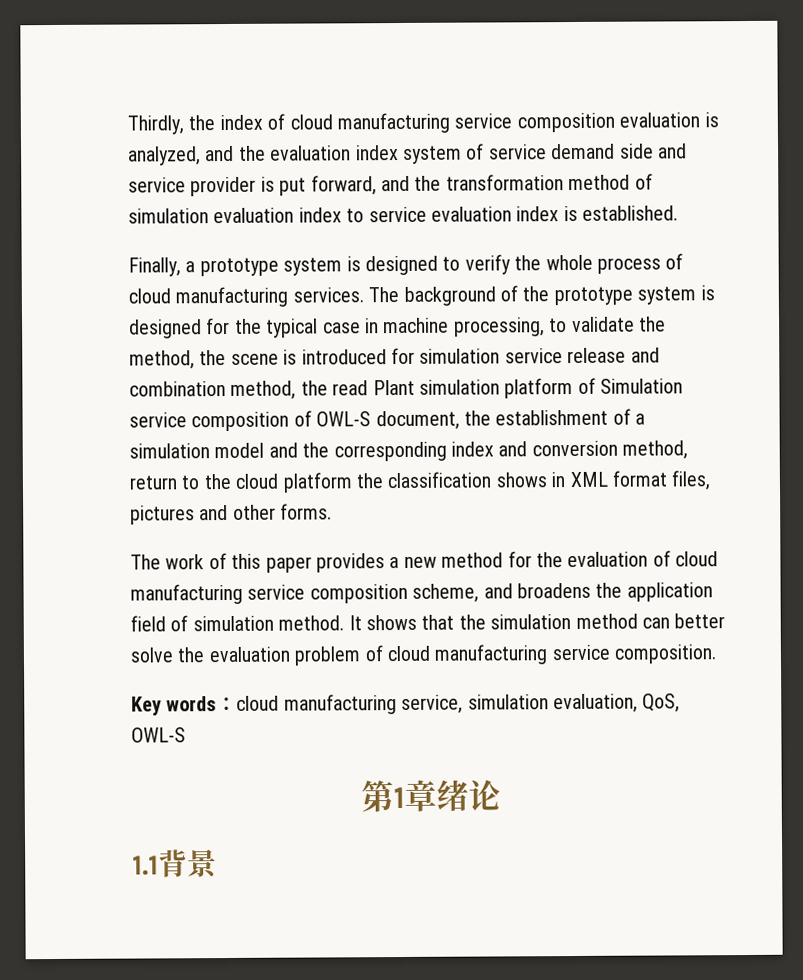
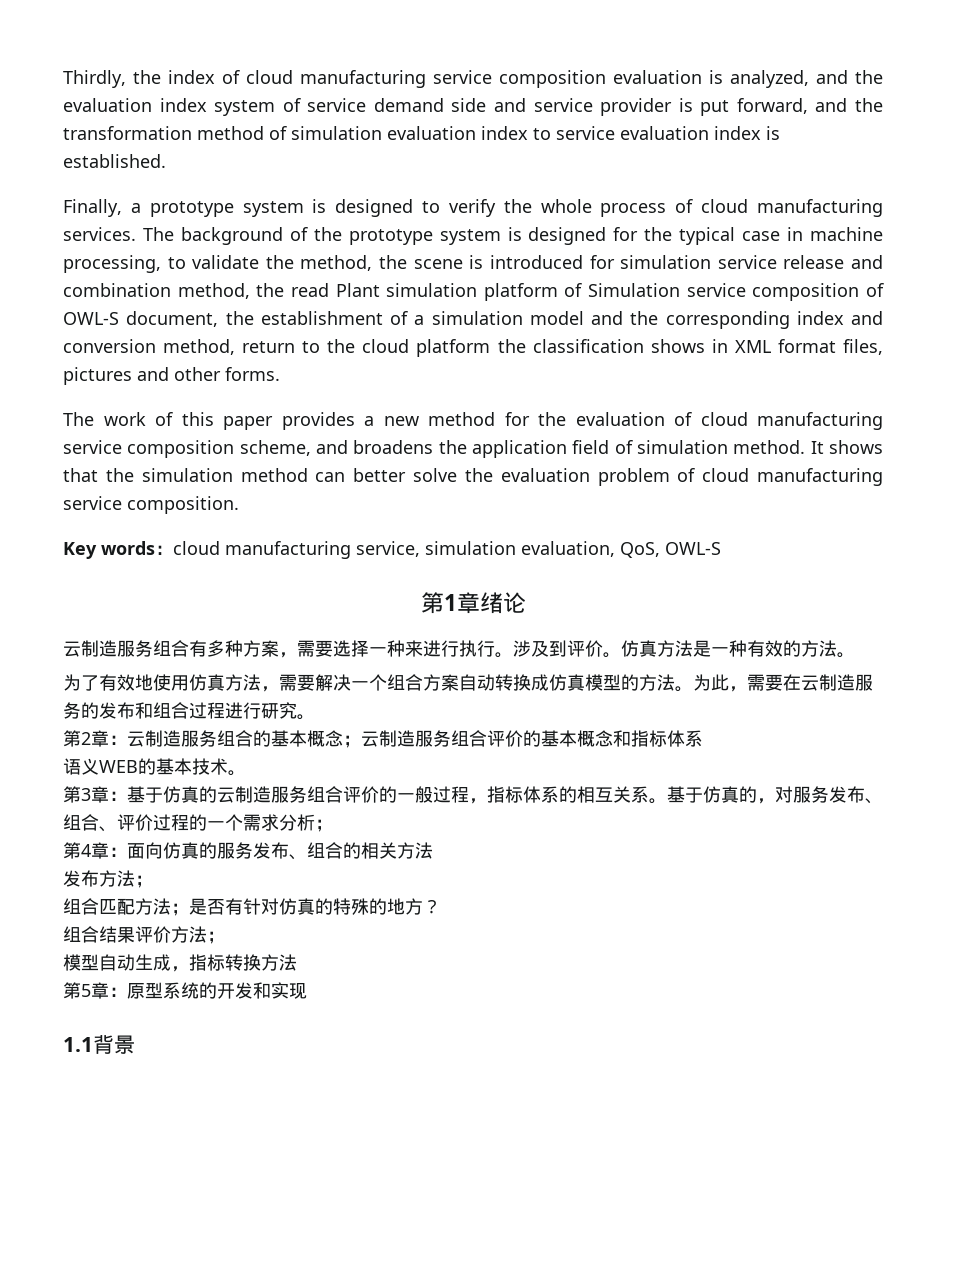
+ 云制造服务组合有多种方案，需要选择一种来进行执行。涉及到评价。仿真方法是一种有效的方法。
+ 为了有效地使用仿真方法，需要解决一个组合方案自动转换成仿真模型的方法。为此，需要在云制造服务的发布和组合过程进行研究。
+ 第2章：云制造服务组合的基本概念；云制造服务组合评价的基本概念和指标体系
+ 语义WEB的基本技术。
+ 第3章：基于仿真的云制造服务组合评价的一般过程，指标体系的相互关系。基于仿真的，对服务发布、组合、评价过程的一个需求分析；
+ 第4章：面向仿真的服务发布、组合的相关方法
+ 发布方法；
+ 组合匹配方法；是否有针对仿真的特殊的地方？
+ 组合结果评价方法；
+ 模型自动生成，指标转换方法
+ 第5章：原型系统的开发和实现

